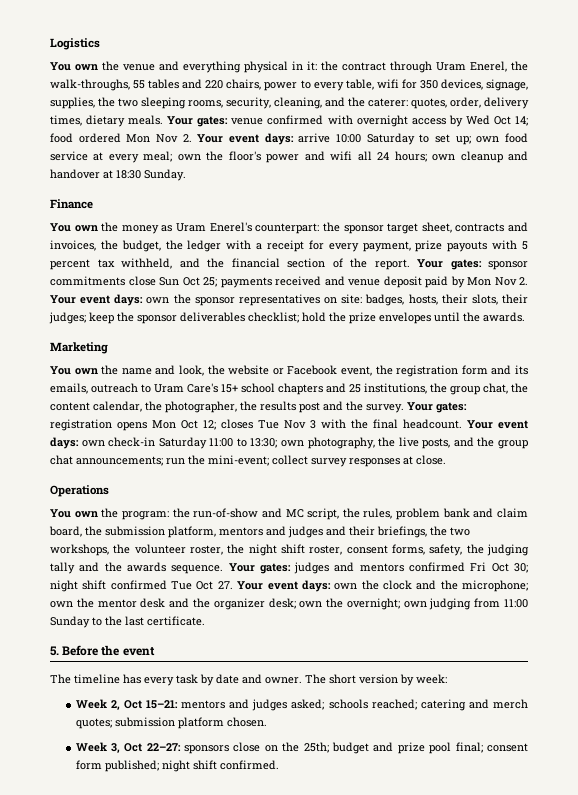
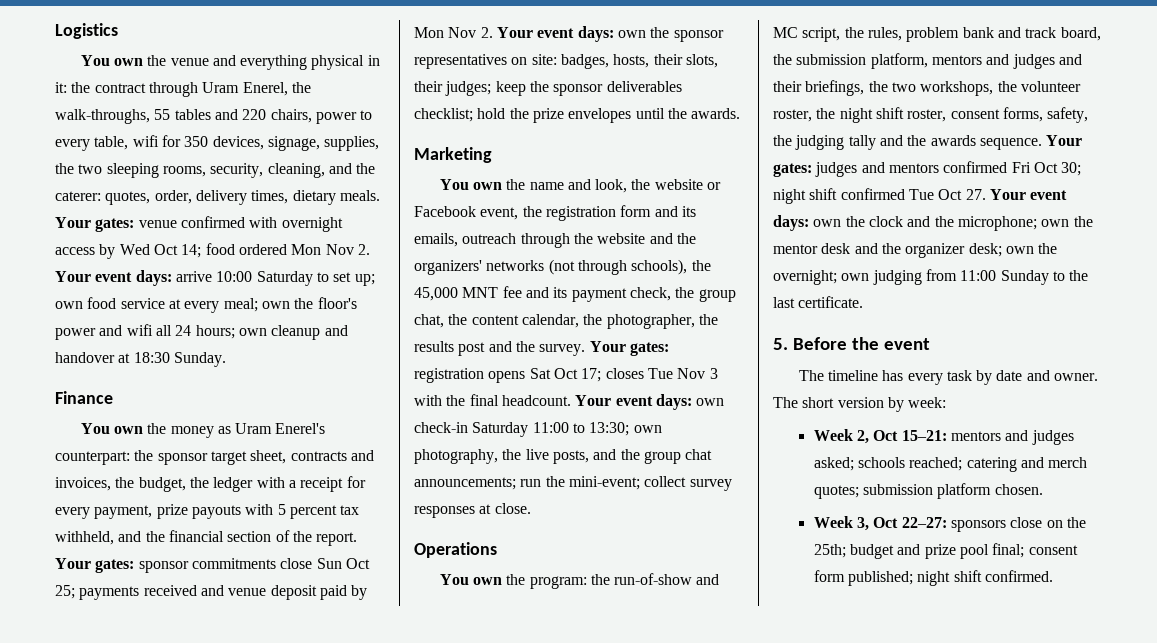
- You own the name and look, the website or Facebook event, the registration form and its emails, outreach to Uram Care's 15+ school chapters and 25 institutions, the group chat, the content calendar, the photographer, the results post and the survey.
+ You own the name and look, the website or Facebook event, the registration form and its emails, outreach through the website and the organizers' networks (not through schools), the 45,000 MNT fee and its payment check, the group chat, the content calendar, the photographer, the results post and the survey.
- Your gates: registration opens Mon Oct 12; closes Tue Nov 3 with the final headcount.
+ Your gates: registration opens Sat Oct 17; closes Tue Nov 3 with the final headcount.
- You own the program: the run-of-show and MC script, the rules, problem bank and claim board, the submission platform, mentors and judges and their briefings, the two workshops, the volunteer roster, the night shift roster, consent forms, safety, the judging tally and the awards sequence.
+ You own the program: the run-of-show and MC script, the rules, problem bank and track board, the submission platform, mentors and judges and their briefings, the two workshops, the volunteer roster, the night shift roster, consent forms, safety, the judging tally and the awards sequence.

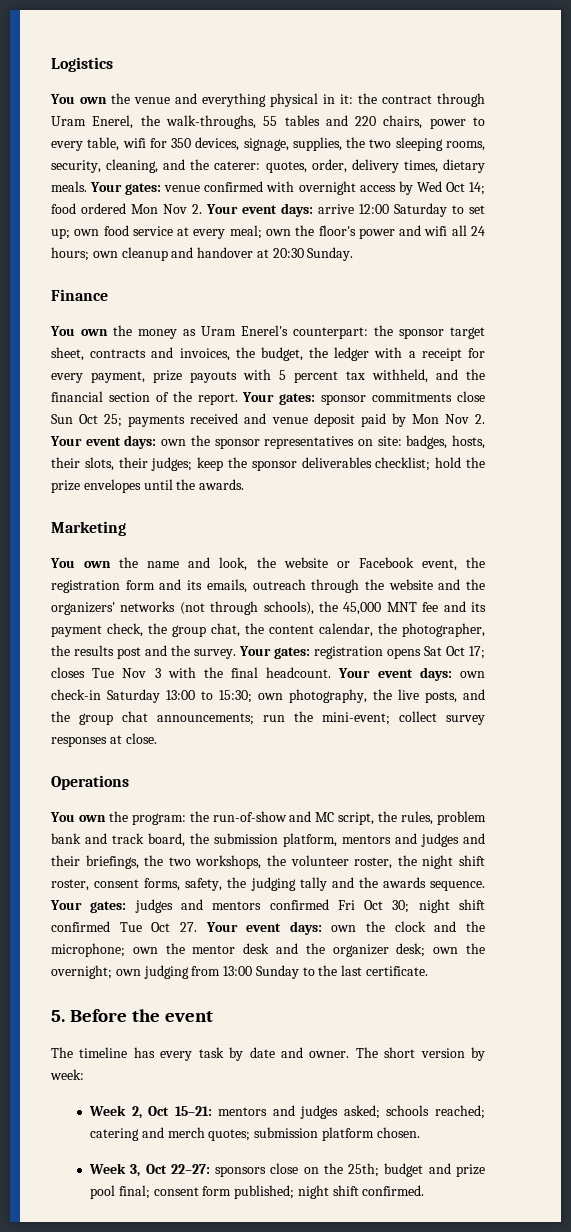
- Your gates: venue confirmed with overnight access by Wed Oct 14; food ordered Mon Nov 2. Your event days: arrive 10:00 Saturday to set up; own food service at every meal; own the floor's power and wifi all 24 hours; own cleanup and handover at 18:30 Sunday.
+ Your gates: venue confirmed with overnight access by Wed Oct 14; food ordered Mon Nov 2. Your event days: arrive 12:00 Saturday to set up; own food service at every meal; own the floor's power and wifi all 24 hours; own cleanup and handover at 20:30 Sunday.
- Your event days: own check-in Saturday 11:00 to 13:30; own photography, the live posts, and the group chat announcements; run the mini-event; collect survey responses at close.
+ Your event days: own check-in Saturday 13:00 to 15:30; own photography, the live posts, and the group chat announcements; run the mini-event; collect survey responses at close.
- Your gates: judges and mentors confirmed Fri Oct 30; night shift confirmed Tue Oct 27. Your event days: own the clock and the microphone; own the mentor desk and the organizer desk; own the overnight; own judging from 11:00 Sunday to the last certificate.
+ Your gates: judges and mentors confirmed Fri Oct 30; night shift confirmed Tue Oct 27. Your event days: own the clock and the microphone; own the mentor desk and the organizer desk; own the overnight; own judging from 13:00 Sunday to the last certificate.

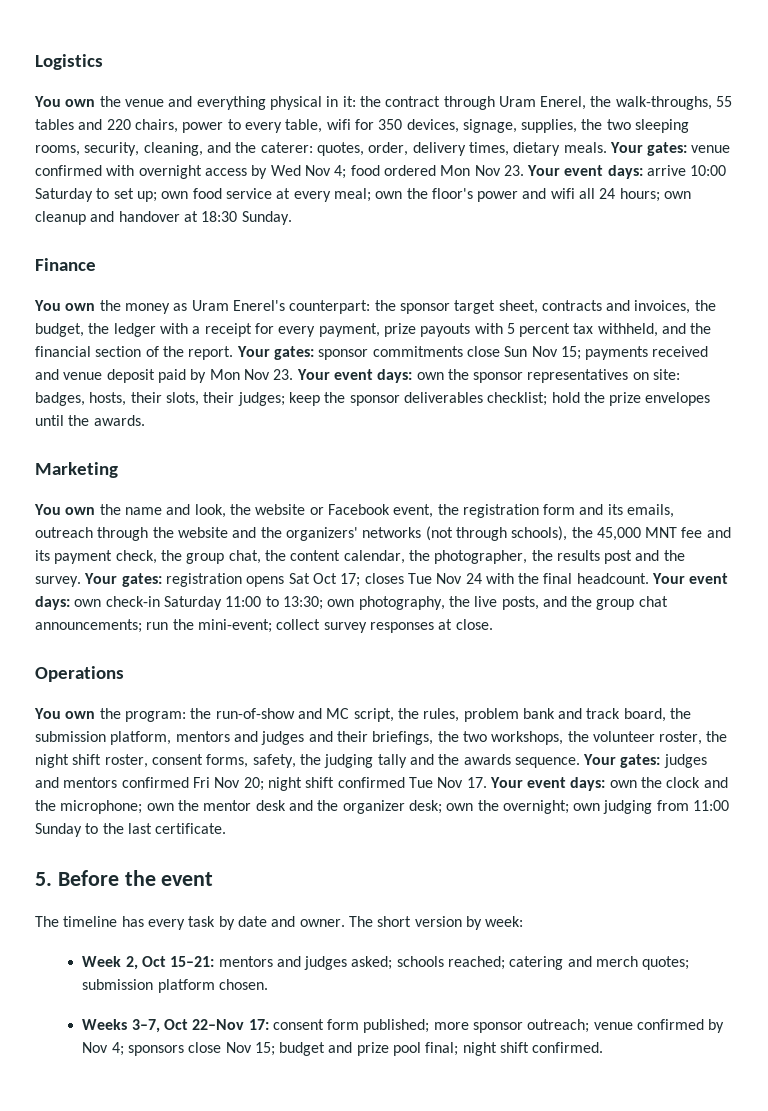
- Your gates: venue confirmed with overnight access by Wed Oct 14; food ordered Mon Nov 2. Your event days: arrive 12:00 Saturday to set up; own food service at every meal; own the floor's power and wifi all 24 hours; own cleanup and handover at 20:30 Sunday.
+ Your gates: venue confirmed with overnight access by Wed Nov 4; food ordered Mon Nov 23. Your event days: arrive 10:00 Saturday to set up; own food service at every meal; own the floor's power and wifi all 24 hours; own cleanup and handover at 18:30 Sunday.
- Your gates: sponsor commitments close Sun Oct 25; payments received and venue deposit paid by Mon Nov 2. Your event days: own the sponsor representatives on site: badges, hosts, their slots, their judges; keep the sponsor deliverables checklist; hold the prize envelopes until the awards.
+ Your gates: sponsor commitments close Sun Nov 15; payments received and venue deposit paid by Mon Nov 23. Your event days: own the sponsor representatives on site: badges, hosts, their slots, their judges; keep the sponsor deliverables checklist; hold the prize envelopes until the awards.
- Your gates: registration opens Sat Oct 17; closes Tue Nov 3 with the final headcount.
+ Your gates: registration opens Sat Oct 17; closes Tue Nov 24 with the final headcount.
- Your event days: own check-in Saturday 13:00 to 15:30; own photography, the live posts, and the group chat announcements; run the mini-event; collect survey responses at close.
+ Your event days: own check-in Saturday 11:00 to 13:30; own photography, the live posts, and the group chat announcements; run the mini-event; collect survey responses at close.
- Your gates: judges and mentors confirmed Fri Oct 30; night shift confirmed Tue Oct 27. Your event days: own the clock and the microphone; own the mentor desk and the organizer desk; own the overnight; own judging from 13:00 Sunday to the last certificate.
+ Your gates: judges and mentors confirmed Fri Nov 20; night shift confirmed Tue Nov 17. Your event days: own the clock and the microphone; own the mentor desk and the organizer desk; own the overnight; own judging from 11:00 Sunday to the last certificate.
- Week 3, Oct 22–27: sponsors close on the 25th; budget and prize pool final; consent form published; night shift confirmed.
+ Weeks 3–7, Oct 22–Nov 17: consent form published; more sponsor outreach; venue confirmed by Nov 4; sponsors close Nov 15; budget and prize pool final; night shift confirmed.

